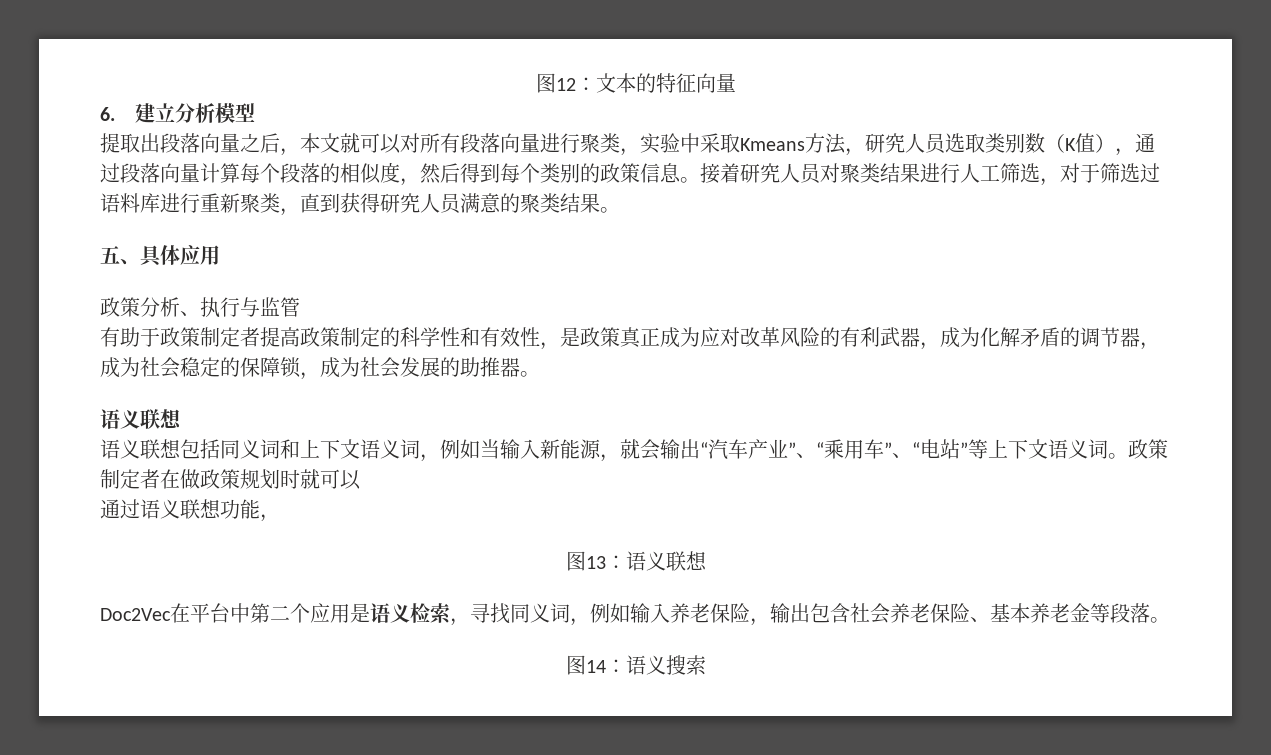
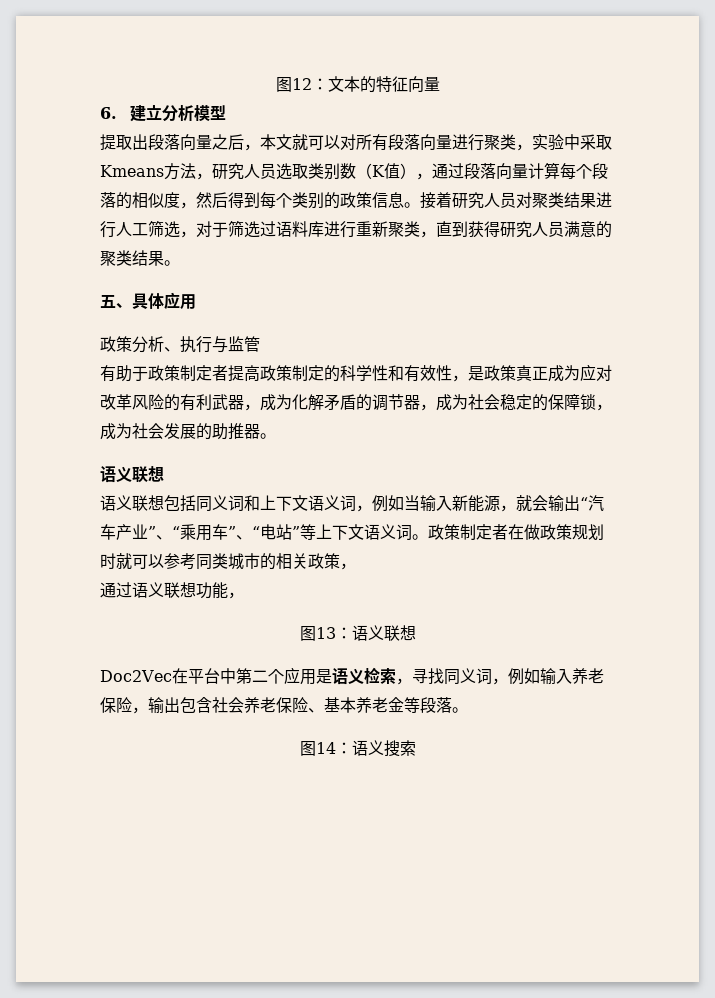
- 政策制定者在做政策规划时就可以
+ 政策制定者在做政策规划时就可以参考同类城市的相关政策，

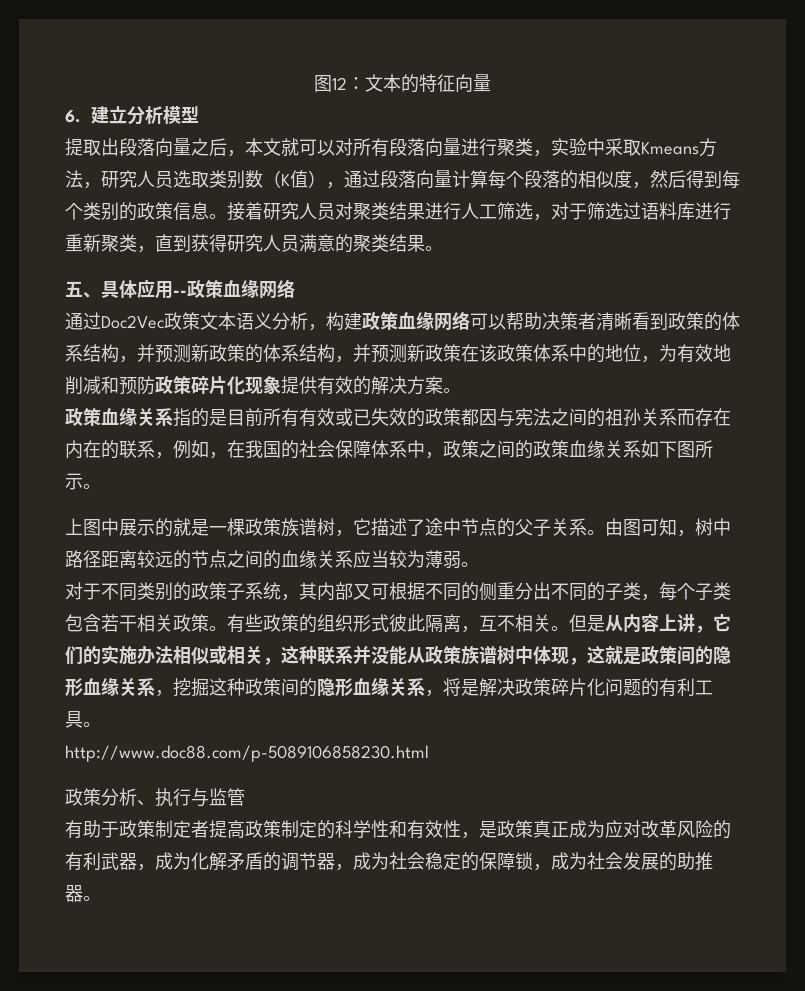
- 五、具体应用
+ 五、具体应用--政策血缘网络
+ 通过Doc2Vec政策文本语义分析，构建政策血缘网络可以帮助决策者清晰看到政策的体系结构，并预测新政策的体系结构，并预测新政策在该政策体系中的地位，为有效地削减和预防政策碎片化现象提供有效的解决方案。
+ 政策血缘关系指的是目前所有有效或已失效的政策都因与宪法之间的祖孙关系而存在内在的联系，例如，在我国的社会保障体系中，政策之间的政策血缘关系如下图所示。
+ 上图中展示的就是一棵政策族谱树，它描述了途中节点的父子关系。由图可知，树中路径距离较远的节点之间的血缘关系应当较为薄弱。
+ 对于不同类别的政策子系统，其内部又可根据不同的侧重分出不同的子类，每个子类包含若干相关政策。有些政策的组织形式彼此隔离，互不相关。但是从内容上讲，它们的实施办法相似或相关，这种联系并没能从政策族谱树中体现，这就是政策间的隐形血缘关系，挖掘这种政策间的隐形血缘关系，将是解决政策碎片化问题的有利工具。
+ http://www.doc88.com/p-5089106858230.html
  有助于政策制定者提高政策制定的科学性和有效性，是政策真正成为应对改革风险的有利武器，成为化解矛盾的调节器，成为社会稳定的保障锁，成为社会发展的助推器。
- 语义联想
- 语义联想包括同义词和上下文语义词，例如当输入新能源，就会输出“汽车产业”、“乘用车”、“电站”等上下文语义词。政策制定者在做政策规划时就可以参考同类城市的相关政策，
- 通过语义联想功能，
- 图13：语义联想
- Doc2Vec在平台中第二个应用是语义检索，寻找同义词，例如输入养老保险，输出包含社会养老保险、基本养老金等段落。
- 图14：语义搜索

